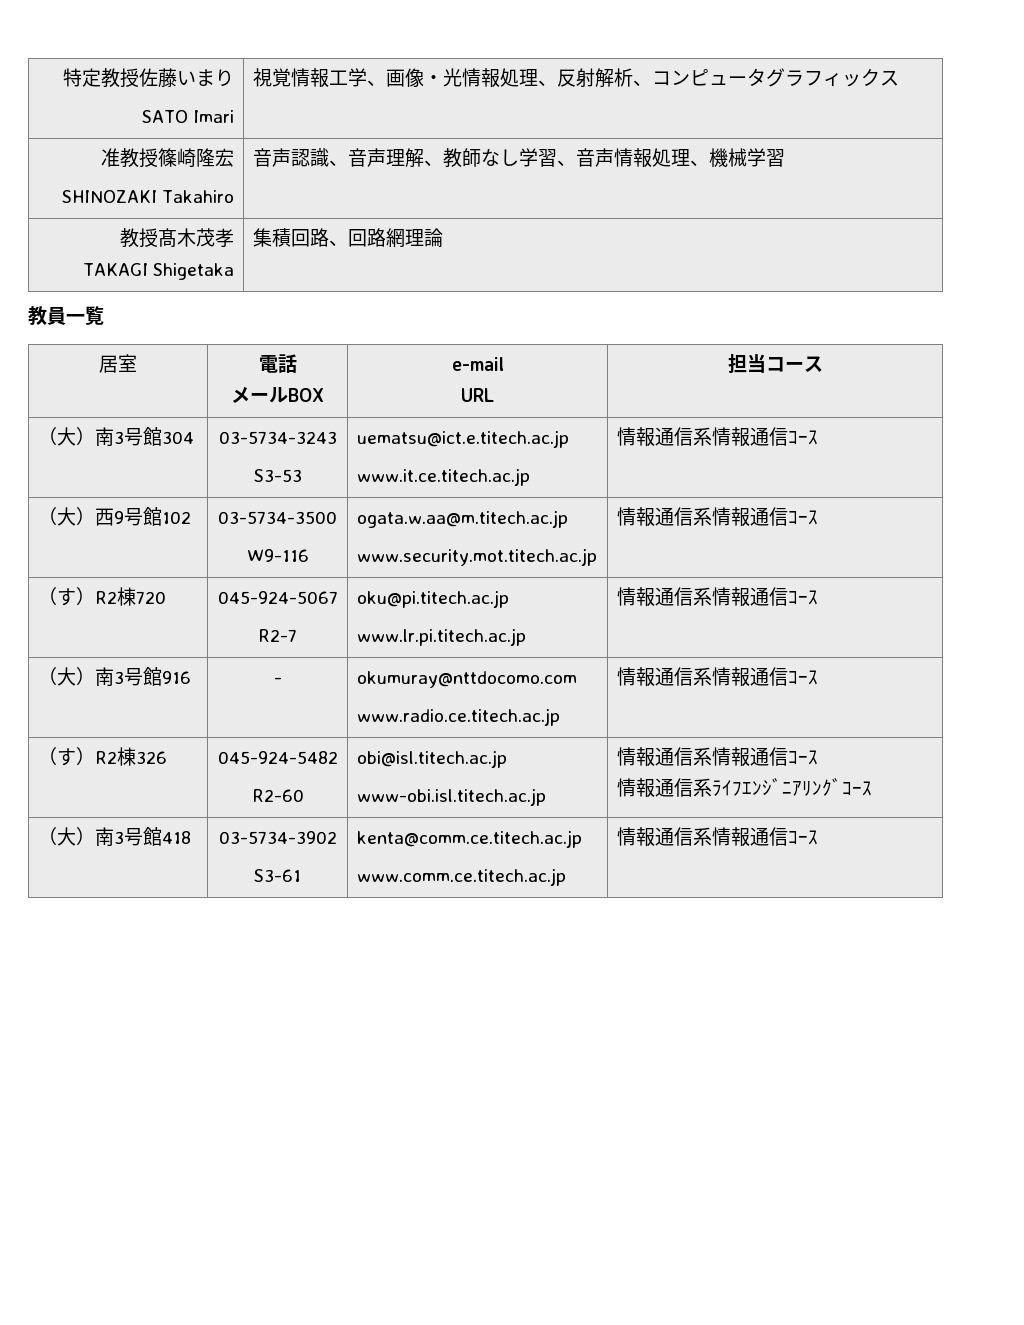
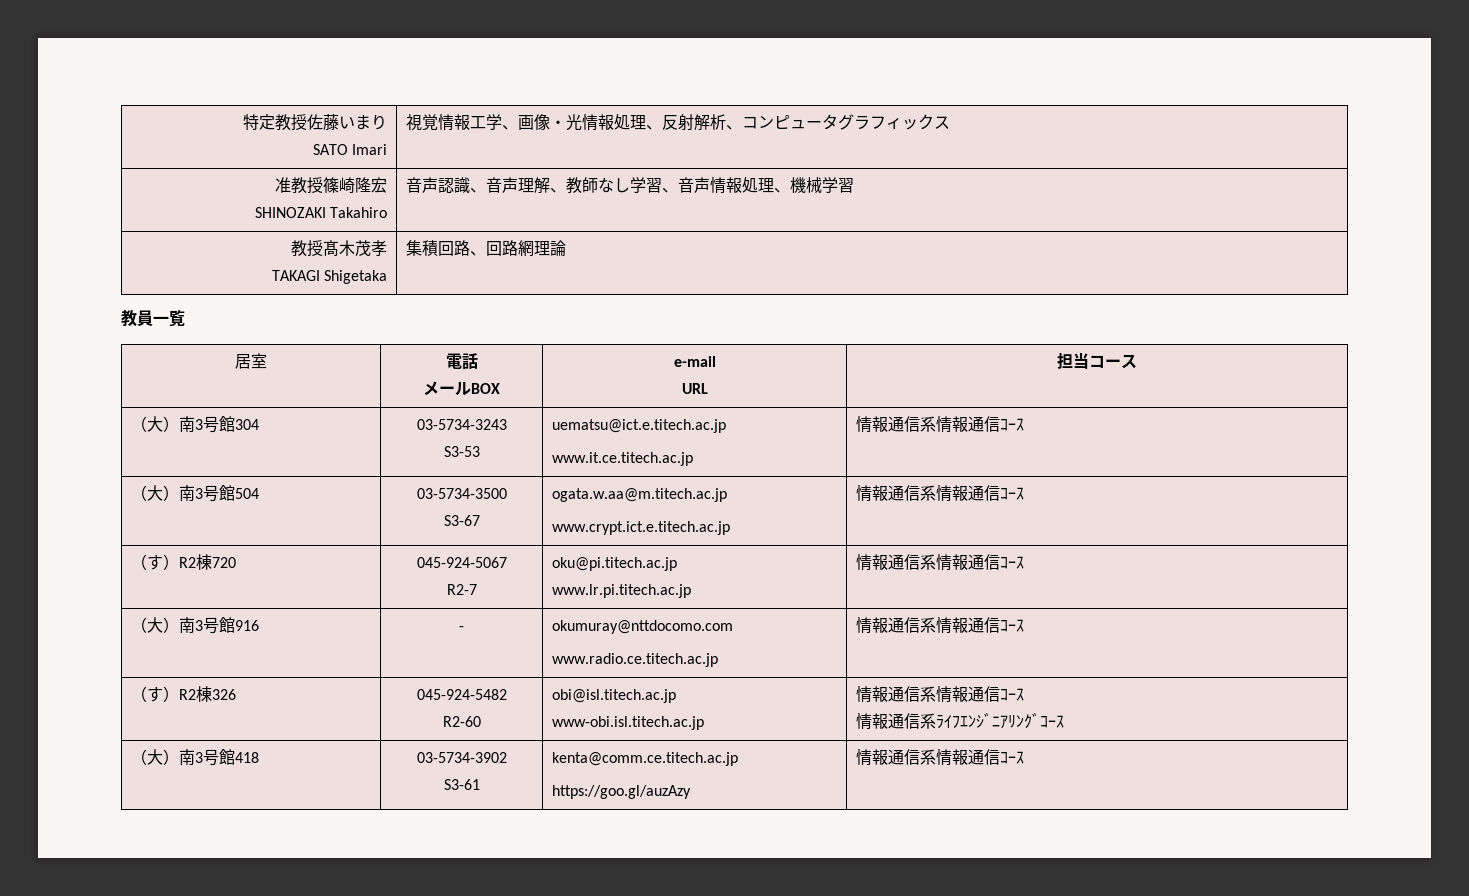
- （大）西9号館102 | 03-5734-3500
- W9-116 | ogata.w.aa@m.titech.ac.jp
- www.security.mot.titech.ac.jp | 情報通信系情報通信ｺｰｽ
+ （大）南3号館504 | 03-5734-3500
+ S3-67 | ogata.w.aa@m.titech.ac.jp
+ www.crypt.ict.e.titech.ac.jp | 情報通信系情報通信ｺｰｽ
  （大）南3号館418 | 03-5734-3902
  S3-61 | kenta@comm.ce.titech.ac.jp
- www.comm.ce.titech.ac.jp | 情報通信系情報通信ｺｰｽ
+ https://goo.gl/auzAzy | 情報通信系情報通信ｺｰｽ

